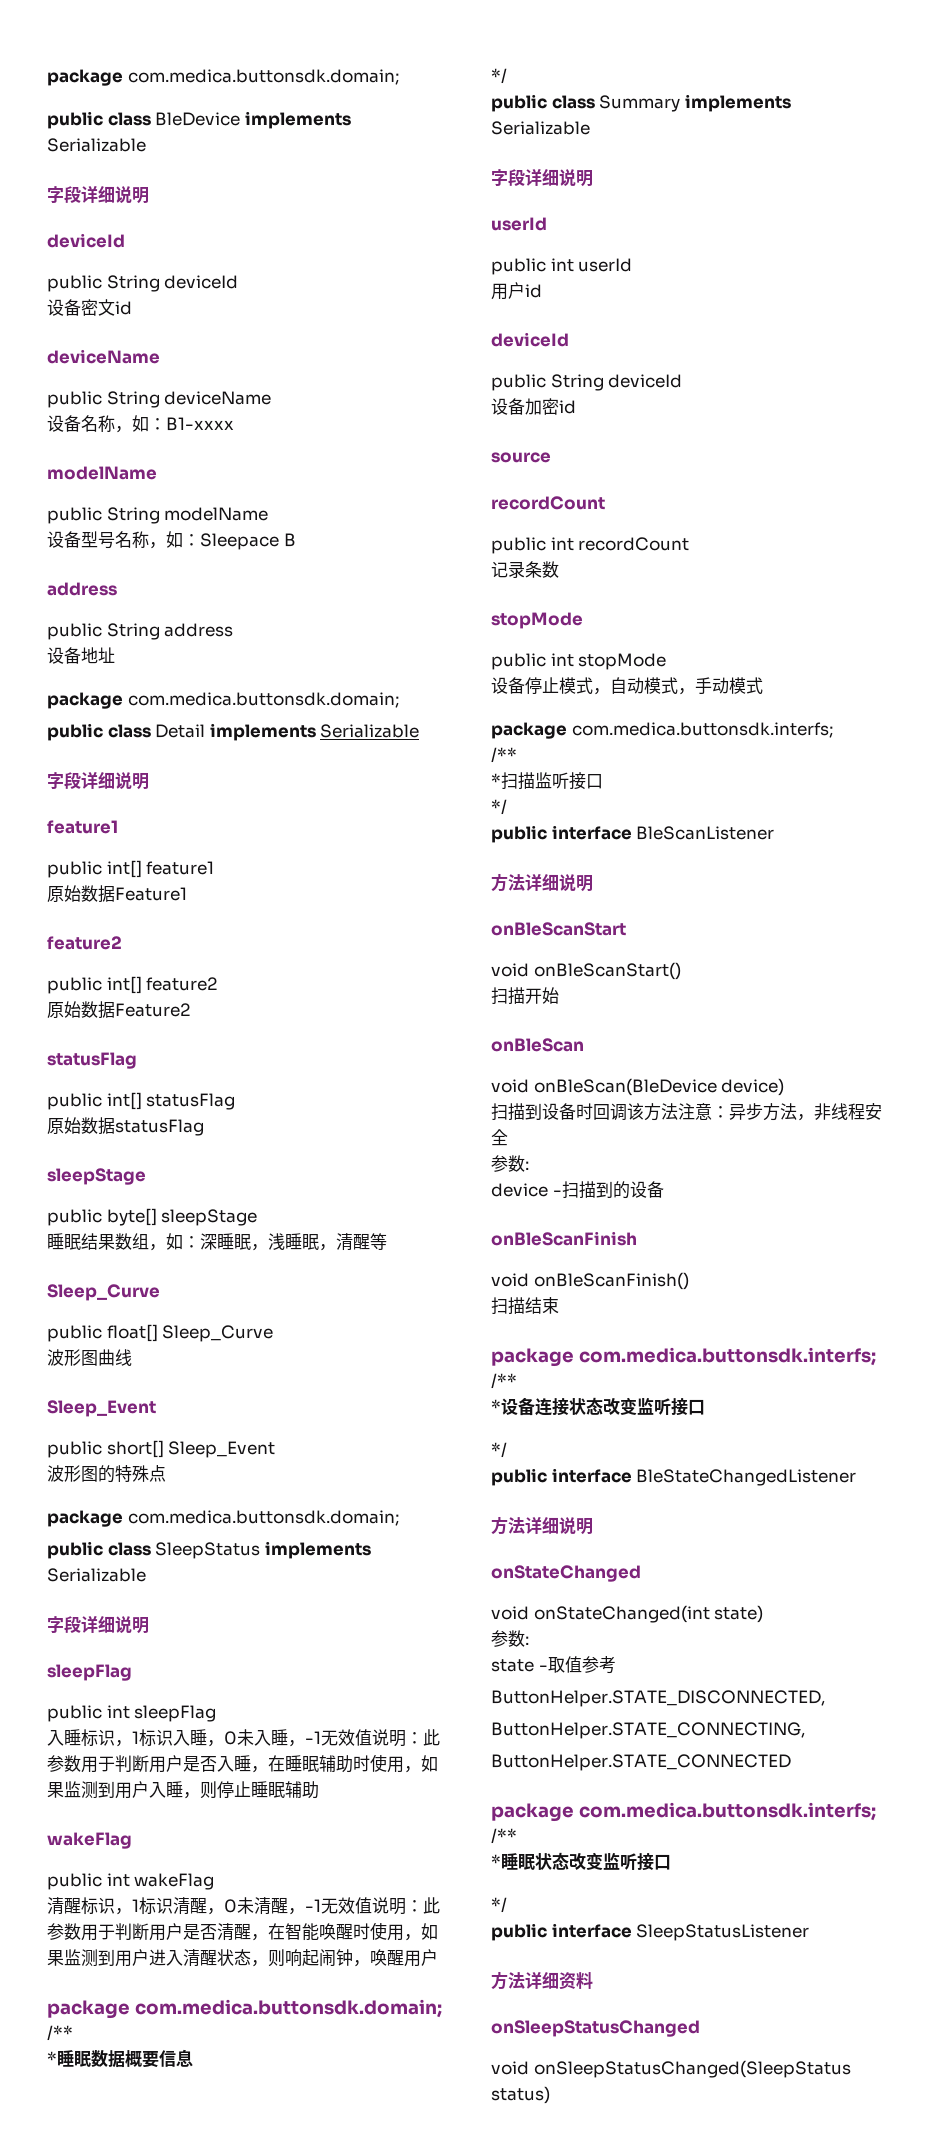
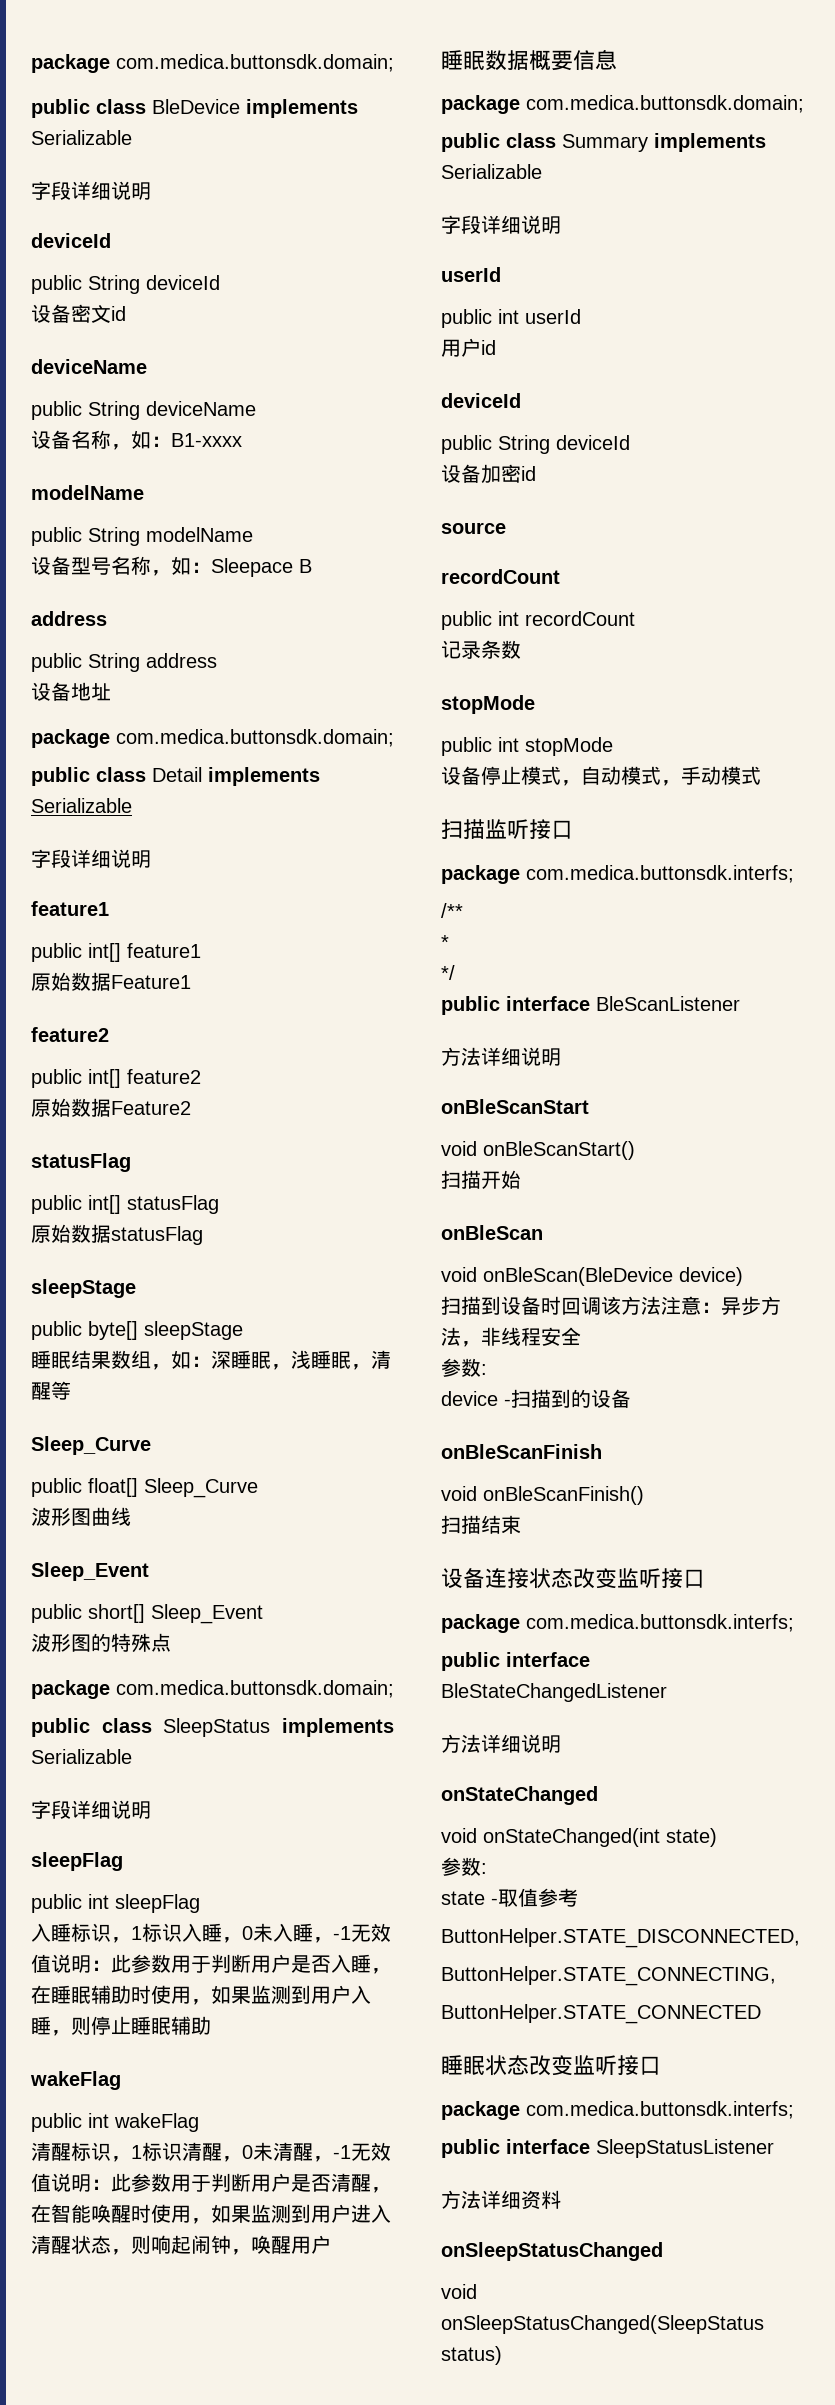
  清醒标识，1标识清醒，0未清醒，-1无效值说明：此参数用于判断用户是否清醒，在智能唤醒时使用，如果监测到用户进入清醒状态，则响起闹钟，唤醒用户
+ 睡眠数据概要信息
  package com.medica.buttonsdk.domain;
- /**
- *睡眠数据概要信息
- */
  设备停止模式，自动模式，手动模式
+ 扫描监听接口
  package com.medica.buttonsdk.interfs;
  /**
- *扫描监听接口
+ *
  扫描结束
+ 设备连接状态改变监听接口
  package com.medica.buttonsdk.interfs;
- /**
- *设备连接状态改变监听接口
- */
  ButtonHelper.STATE_CONNECTED
+ 睡眠状态改变监听接口
  package com.medica.buttonsdk.interfs;
- /**
- *睡眠状态改变监听接口
- */

